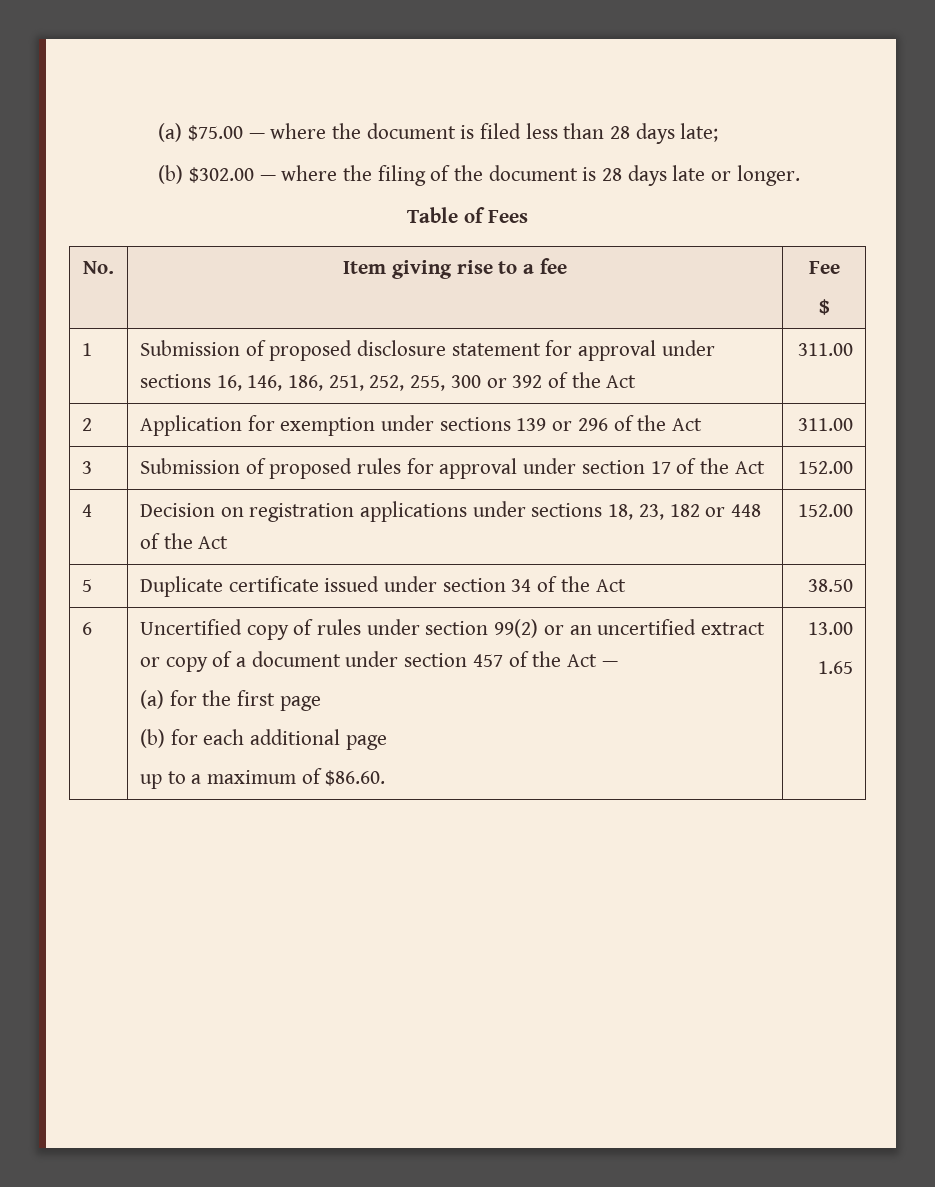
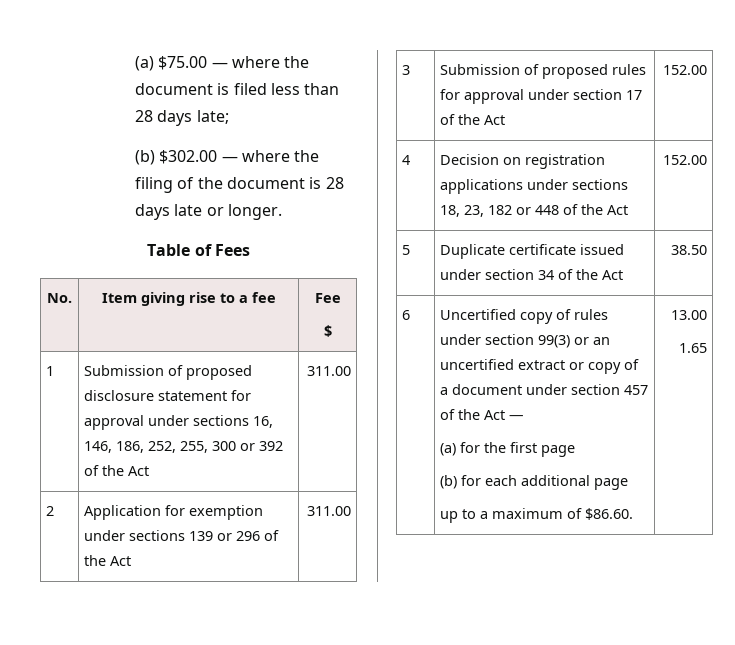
- 1 | Submission of proposed disclosure statement for approval under sections 16, 146, 186, 251, 252, 255, 300 or 392 of the Act | 311.00
+ 1 | Submission of proposed disclosure statement for approval under sections 16, 146, 186, 252, 255, 300 or 392 of the Act | 311.00
- Uncertified copy of rules under section 99(2) or an uncertified extract or copy of a document under section 457 of the Act —
+ Uncertified copy of rules under section 99(3) or an uncertified extract or copy of a document under section 457 of the Act —

